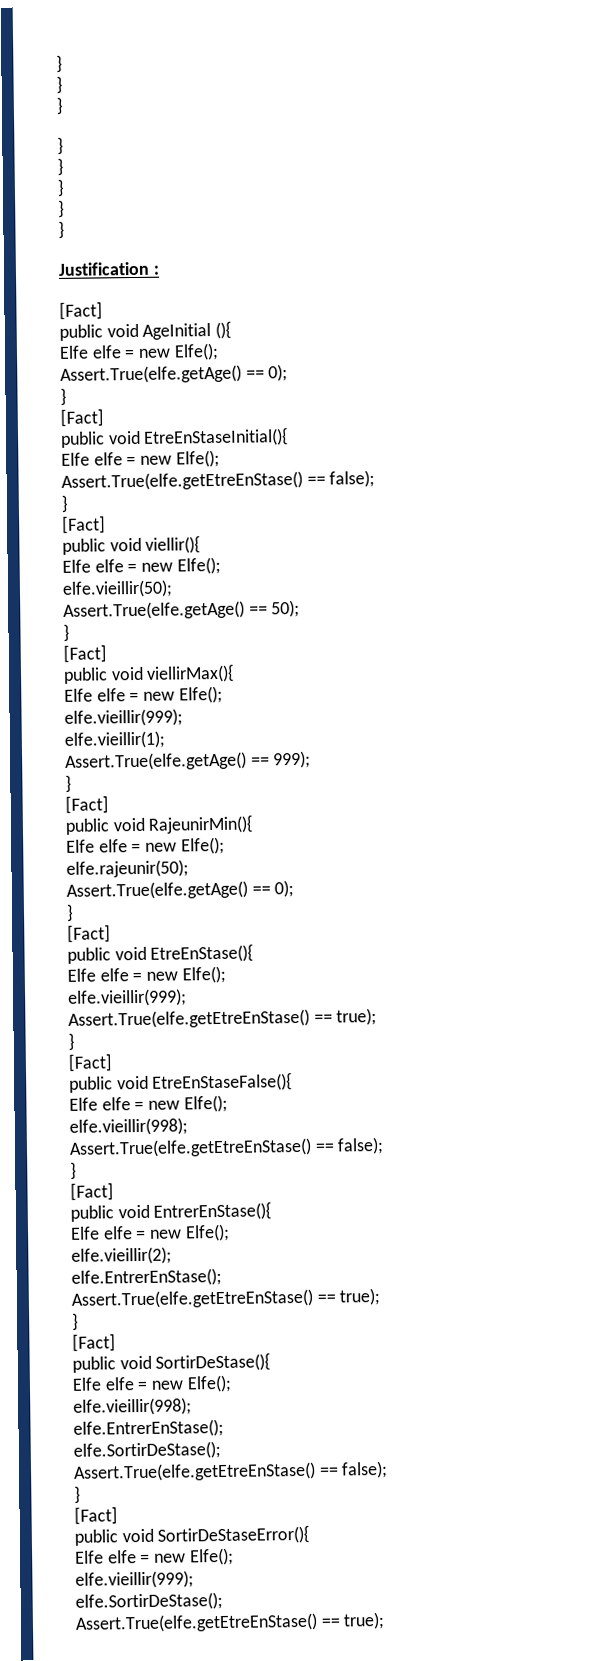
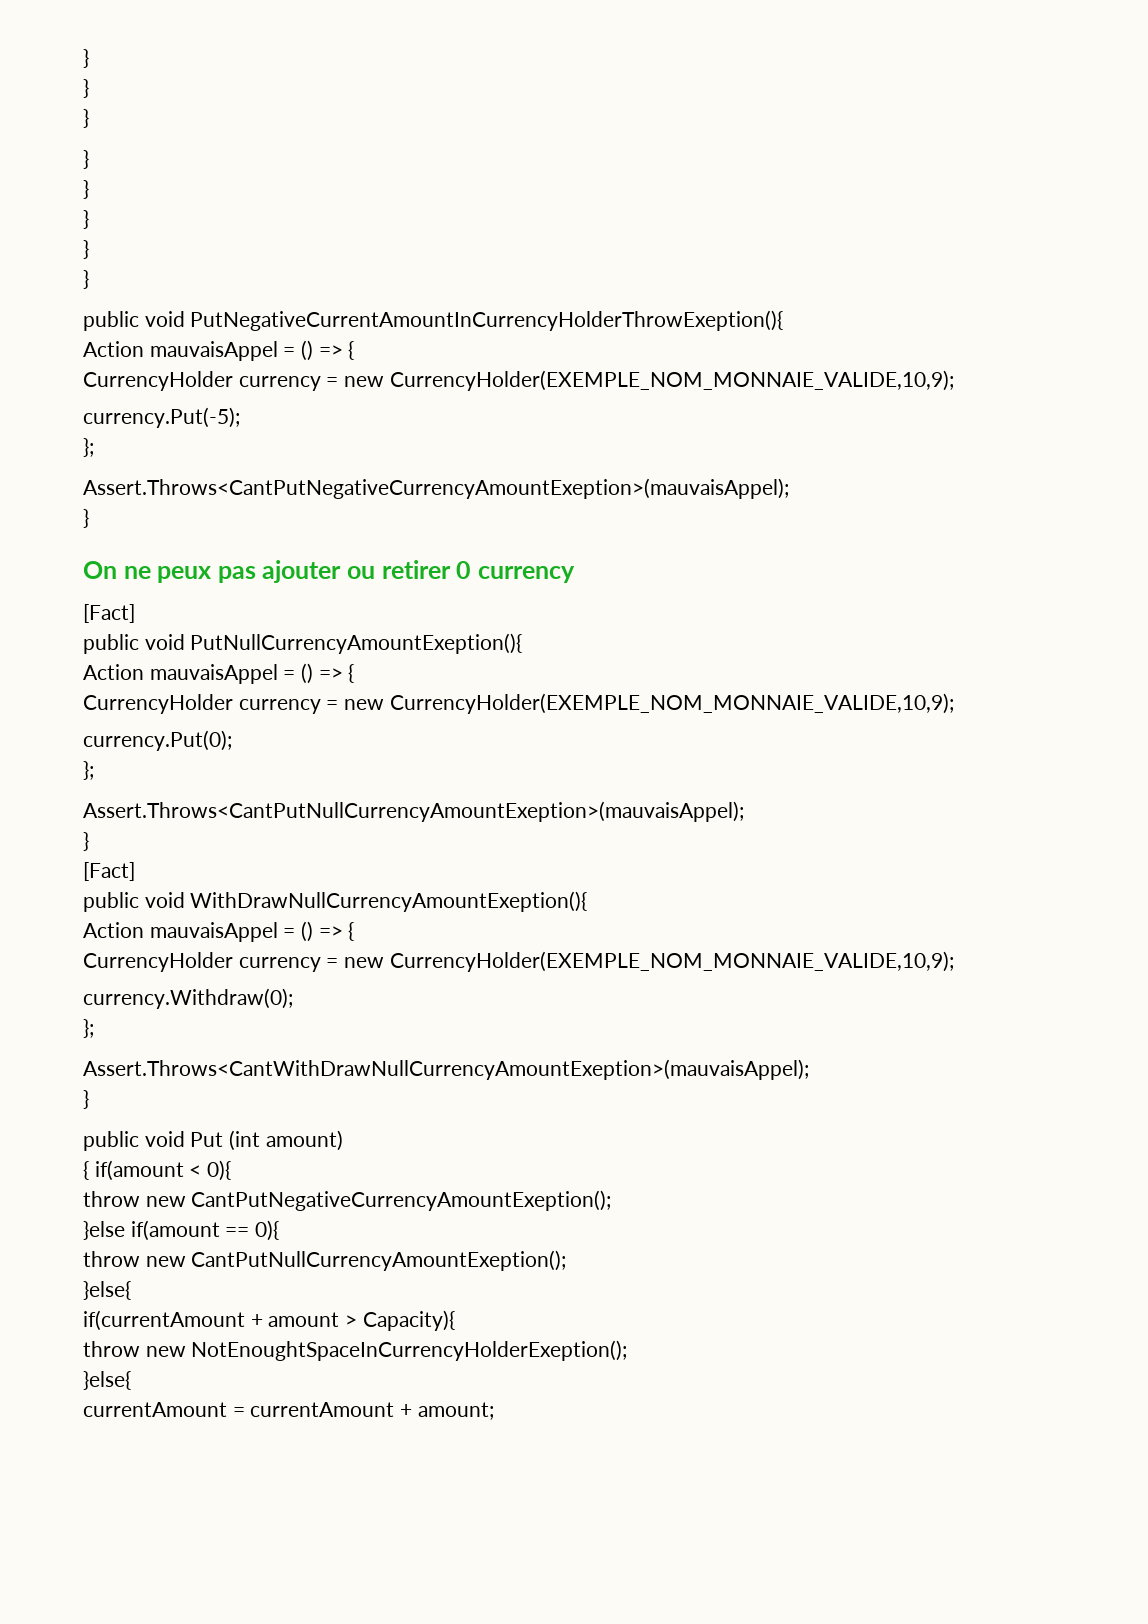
- Justification :
+ public void PutNegativeCurrentAmountInCurrencyHolderThrowExeption(){
+ Action mauvaisAppel = () => {
+ CurrencyHolder currency = new CurrencyHolder(EXEMPLE_NOM_MONNAIE_VALIDE,10,9);
+ currency.Put(-5);
+ };
+ Assert.Throws<CantPutNegativeCurrencyAmountExeption>(mauvaisAppel);
+ }
+ On ne peux pas ajouter ou retirer 0 currency
  [Fact]
- public void AgeInitial (){
- Elfe elfe = new Elfe();
- Assert.True(elfe.getAge() == 0);
+ public void PutNullCurrencyAmountExeption(){
+ Action mauvaisAppel = () => {
+ CurrencyHolder currency = new CurrencyHolder(EXEMPLE_NOM_MONNAIE_VALIDE,10,9);
+ currency.Put(0);
+ };
+ Assert.Throws<CantPutNullCurrencyAmountExeption>(mauvaisAppel);
  }
  [Fact]
- public void EtreEnStaseInitial(){
- Elfe elfe = new Elfe();
- Assert.True(elfe.getEtreEnStase() == false);
+ public void WithDrawNullCurrencyAmountExeption(){
+ Action mauvaisAppel = () => {
+ CurrencyHolder currency = new CurrencyHolder(EXEMPLE_NOM_MONNAIE_VALIDE,10,9);
+ currency.Withdraw(0);
+ };
+ Assert.Throws<CantWithDrawNullCurrencyAmountExeption>(mauvaisAppel);
  }
- [Fact]
- public void viellir(){
- Elfe elfe = new Elfe();
- elfe.vieillir(50);
- Assert.True(elfe.getAge() == 50);
- }
- [Fact]
- public void viellirMax(){
- Elfe elfe = new Elfe();
- elfe.vieillir(999);
- elfe.vieillir(1);
- Assert.True(elfe.getAge() == 999);
- }
- [Fact]
- public void RajeunirMin(){
- Elfe elfe = new Elfe();
- elfe.rajeunir(50);
- Assert.True(elfe.getAge() == 0);
- }
- [Fact]
- public void EtreEnStase(){
- Elfe elfe = new Elfe();
- elfe.vieillir(999);
- Assert.True(elfe.getEtreEnStase() == true);
- }
- [Fact]
- public void EtreEnStaseFalse(){
- Elfe elfe = new Elfe();
- elfe.vieillir(998);
- Assert.True(elfe.getEtreEnStase() == false);
- }
- [Fact]
- public void EntrerEnStase(){
- Elfe elfe = new Elfe();
- elfe.vieillir(2);
- elfe.EntrerEnStase();
- Assert.True(elfe.getEtreEnStase() == true);
- }
- [Fact]
- public void SortirDeStase(){
- Elfe elfe = new Elfe();
- elfe.vieillir(998);
- elfe.EntrerEnStase();
- elfe.SortirDeStase();
- Assert.True(elfe.getEtreEnStase() == false);
- }
- [Fact]
- public void SortirDeStaseError(){
- Elfe elfe = new Elfe();
- elfe.vieillir(999);
- elfe.SortirDeStase();
- Assert.True(elfe.getEtreEnStase() == true);
+ public void Put (int amount)
+ { if(amount < 0){
+ throw new CantPutNegativeCurrencyAmountExeption();
+ }else if(amount == 0){
+ throw new CantPutNullCurrencyAmountExeption();
+ }else{
+ if(currentAmount + amount > Capacity){
+ throw new NotEnoughtSpaceInCurrencyHolderExeption();
+ }else{
+ currentAmount = currentAmount + amount;

